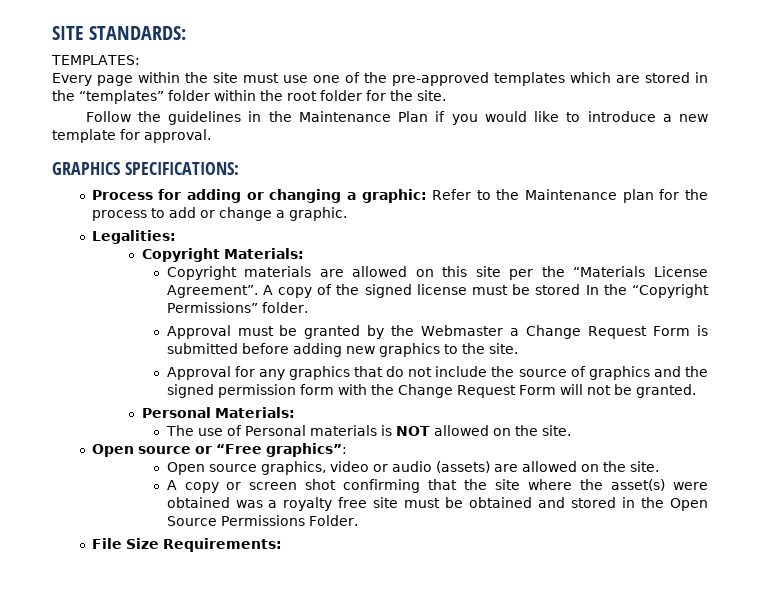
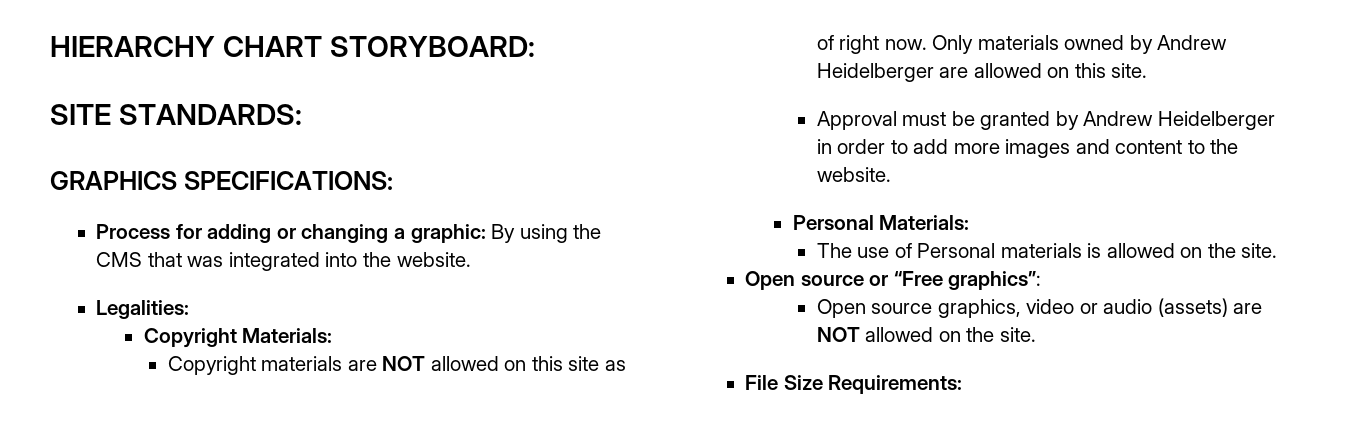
+ HIERARCHY CHART STORYBOARD:
- TEMPLATES:
- Every page within the site must use one of the pre-approved templates which are stored in the “templates” folder within the root folder for the site.
- Follow the guidelines in the Maintenance Plan if you would like to introduce a new template for approval.
- Process for adding or changing a graphic: Refer to the Maintenance plan for the process to add or change a graphic.
+ Process for adding or changing a graphic: By using the CMS that was integrated into the website.
- Copyright materials are allowed on this site per the “Materials License Agreement”. A copy of the signed license must be stored In the “Copyright Permissions” folder.
+ Copyright materials are NOT allowed on this site as of right now. Only materials owned by Andrew Heidelberger are allowed on this site.
- Approval must be granted by the Webmaster a Change Request Form is submitted before adding new graphics to the site.
- Approval for any graphics that do not include the source of graphics and the signed permission form with the Change Request Form will not be granted.
+ Approval must be granted by Andrew Heidelberger in order to add more images and content to the website.
- The use of Personal materials is NOT allowed on the site.
+ The use of Personal materials is allowed on the site.
- Open source graphics, video or audio (assets) are allowed on the site.
- A copy or screen shot confirming that the site where the asset(s) were obtained was a royalty free site must be obtained and stored in the Open Source Permissions Folder.
+ Open source graphics, video or audio (assets) are NOT allowed on the site.

